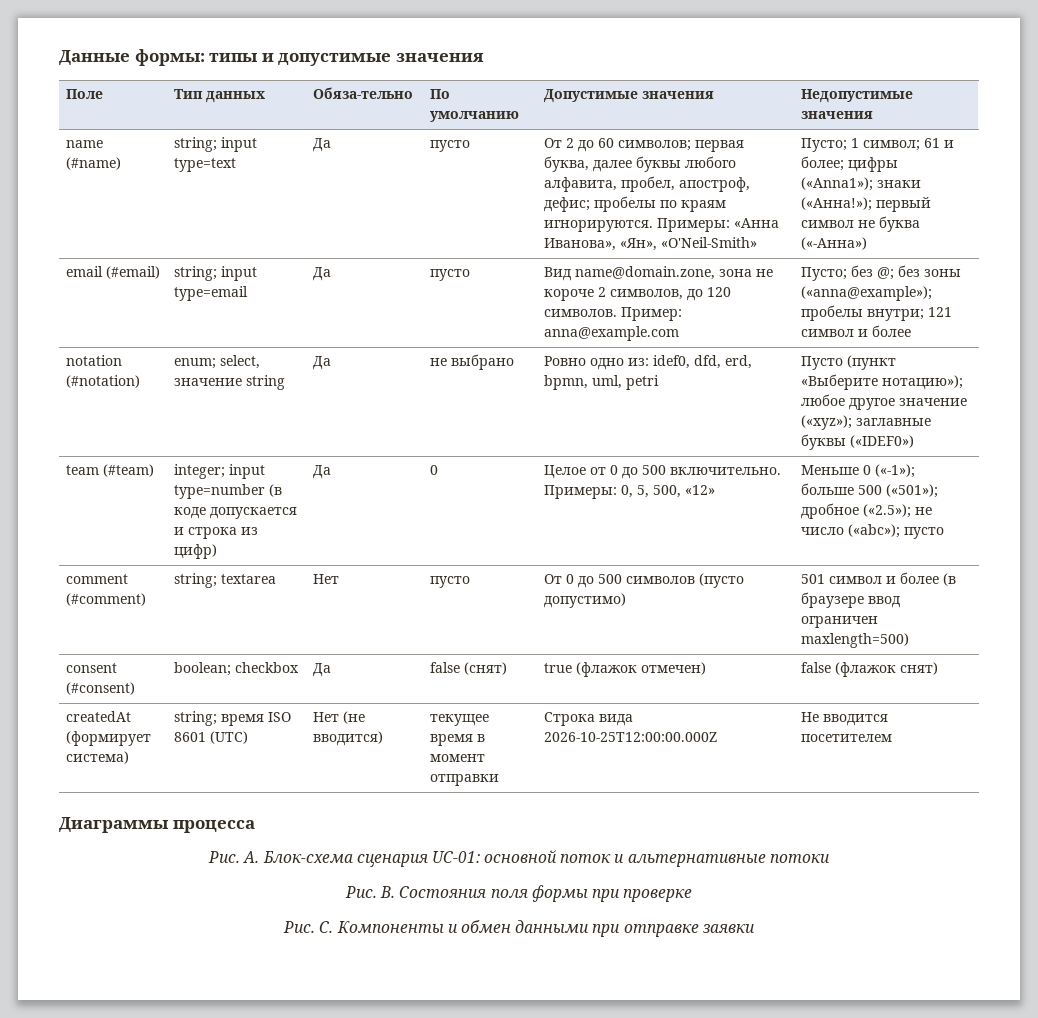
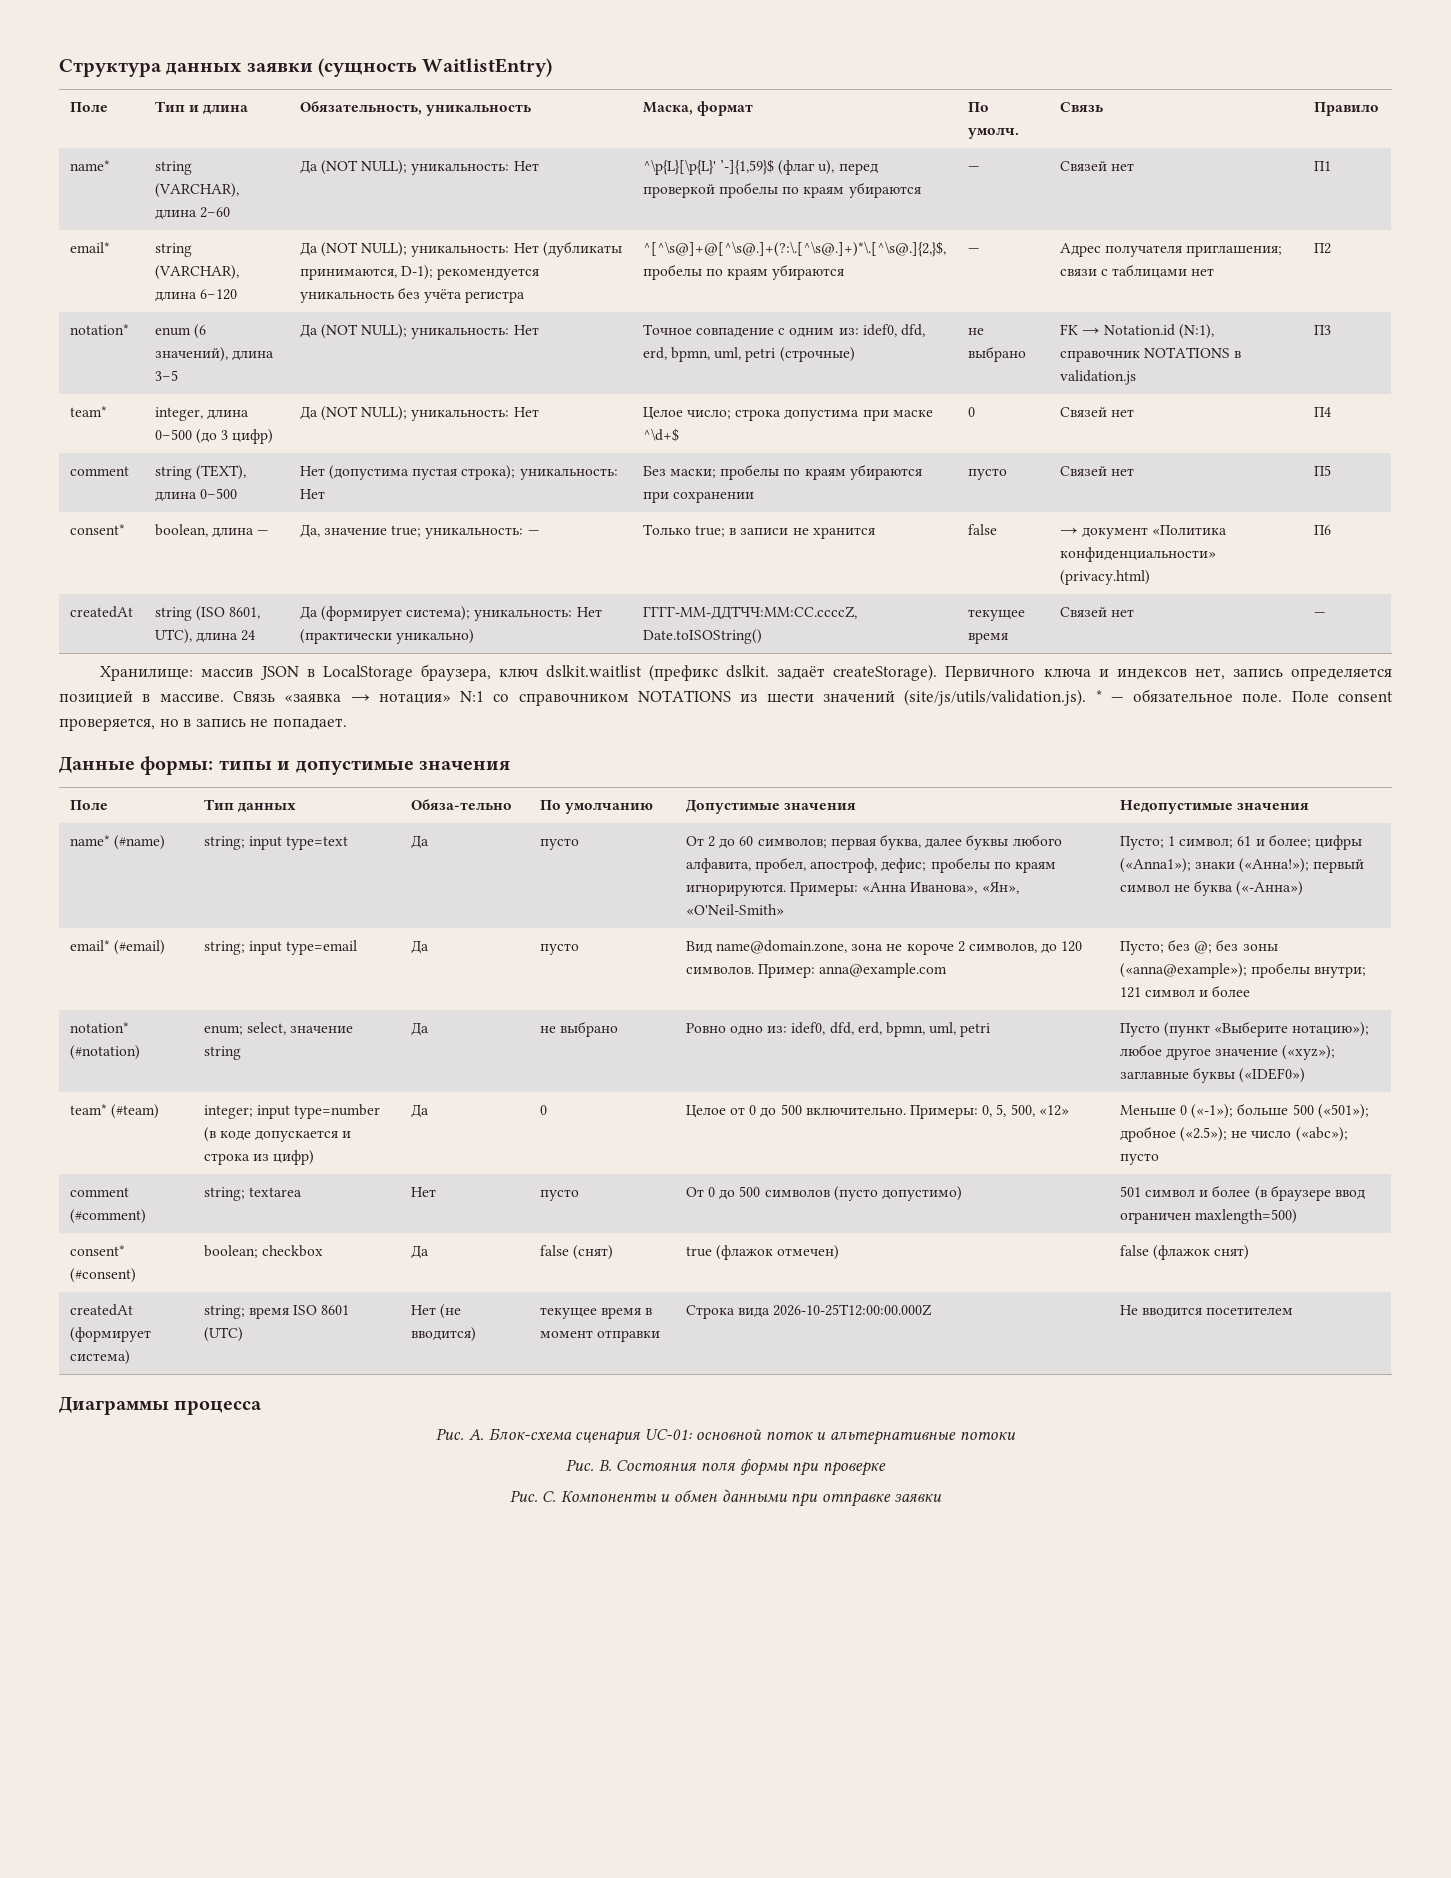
+ Структура данных заявки (сущность WaitlistEntry)
+ Поле | Тип и длина | Обязательность, уникальность | Маска, формат | По умолч. | Связь | Правило
+ name* | string (VARCHAR), длина 2–60 | Да (NOT NULL); уникальность: Нет | ^\p{L}[\p{L}' ’-]{1,59}$ (флаг u), перед проверкой пробелы по краям убираются | — | Связей нет | П1
+ email* | string (VARCHAR), длина 6–120 | Да (NOT NULL); уникальность: Нет (дубликаты принимаются, D-1); рекомендуется уникальность без учёта регистра | ^[^\s@]+@[^\s@.]+(?:\.[^\s@.]+)*\.[^\s@.]{2,}$, пробелы по краям убираются | — | Адрес получателя приглашения; связи с таблицами нет | П2
+ notation* | enum (6 значений), длина 3–5 | Да (NOT NULL); уникальность: Нет | Точное совпадение с одним из: idef0, dfd, erd, bpmn, uml, petri (строчные) | не выбрано | FK → Notation.id (N:1), справочник NOTATIONS в validation.js | П3
+ team* | integer, длина 0–500 (до 3 цифр) | Да (NOT NULL); уникальность: Нет | Целое число; строка допустима при маске ^\d+$ | 0 | Связей нет | П4
+ comment | string (TEXT), длина 0–500 | Нет (допустима пустая строка); уникальность: Нет | Без маски; пробелы по краям убираются при сохранении | пусто | Связей нет | П5
+ consent* | boolean, длина — | Да, значение true; уникальность: — | Только true; в записи не хранится | false | → документ «Политика конфиденциальности» (privacy.html) | П6
+ createdAt | string (ISO 8601, UTC), длина 24 | Да (формирует система); уникальность: Нет (практически уникально) | ГГГГ-ММ-ДДTЧЧ:ММ:СС.ссссZ, Date.toISOString() | текущее время | Связей нет | —
+ Хранилище: массив JSON в LocalStorage браузера, ключ dslkit.waitlist (префикс dslkit. задаёт createStorage). Первичного ключа и индексов нет, запись определяется позицией в массиве. Связь «заявка → нотация» N:1 со справочником NOTATIONS из шести значений (site/js/utils/validation.js). * — обязательное поле. Поле consent проверяется, но в запись не попадает.
- name (#name)
+ name* (#name)
- email (#email) | string; input type=email | Да | пусто | Вид name@domain.zone, зона не короче 2 символов, до 120 символов. Пример: anna@example.com | Пусто; без @; без зоны («anna@example»); пробелы внутри; 121 символ и более
+ email* (#email) | string; input type=email | Да | пусто | Вид name@domain.zone, зона не короче 2 символов, до 120 символов. Пример: anna@example.com | Пусто; без @; без зоны («anna@example»); пробелы внутри; 121 символ и более
- notation (#notation) | enum; select, значение string | Да | не выбрано | Ровно одно из: idef0, dfd, erd, bpmn, uml, petri | Пусто (пункт «Выберите нотацию»); любое другое значение («xyz»); заглавные буквы («IDEF0»)
+ notation* (#notation) | enum; select, значение string | Да | не выбрано | Ровно одно из: idef0, dfd, erd, bpmn, uml, petri | Пусто (пункт «Выберите нотацию»); любое другое значение («xyz»); заглавные буквы («IDEF0»)
- team (#team) | integer; input type=number (в коде допускается и строка из цифр) | Да | 0 | Целое от 0 до 500 включительно. Примеры: 0, 5, 500, «12» | Меньше 0 («-1»); больше 500 («501»); дробное («2.5»); не число («abc»); пусто
+ team* (#team) | integer; input type=number (в коде допускается и строка из цифр) | Да | 0 | Целое от 0 до 500 включительно. Примеры: 0, 5, 500, «12» | Меньше 0 («-1»); больше 500 («501»); дробное («2.5»); не число («abc»); пусто
- consent (#consent) | boolean; checkbox | Да | false (снят) | true (флажок отмечен) | false (флажок снят)
+ consent* (#consent) | boolean; checkbox | Да | false (снят) | true (флажок отмечен) | false (флажок снят)

